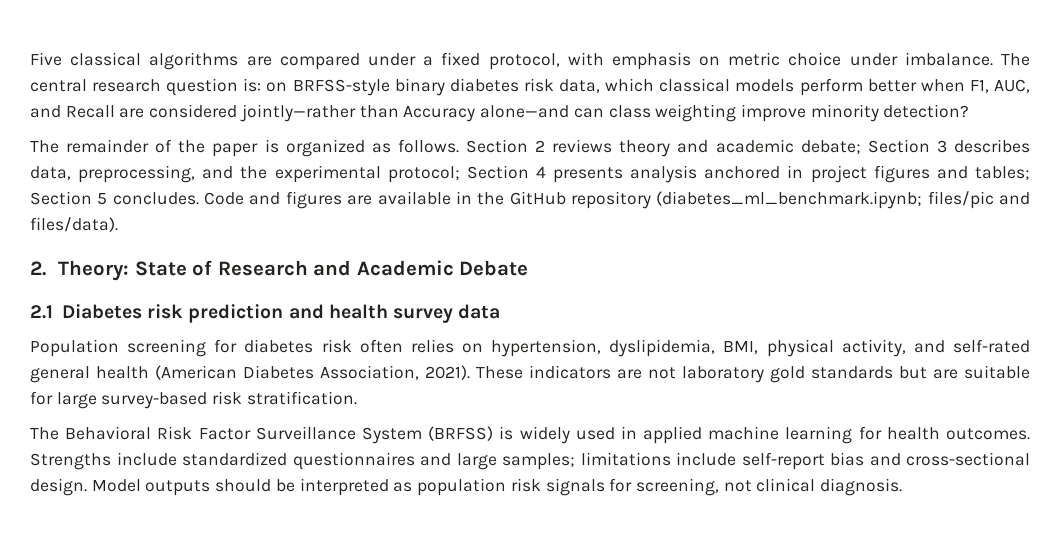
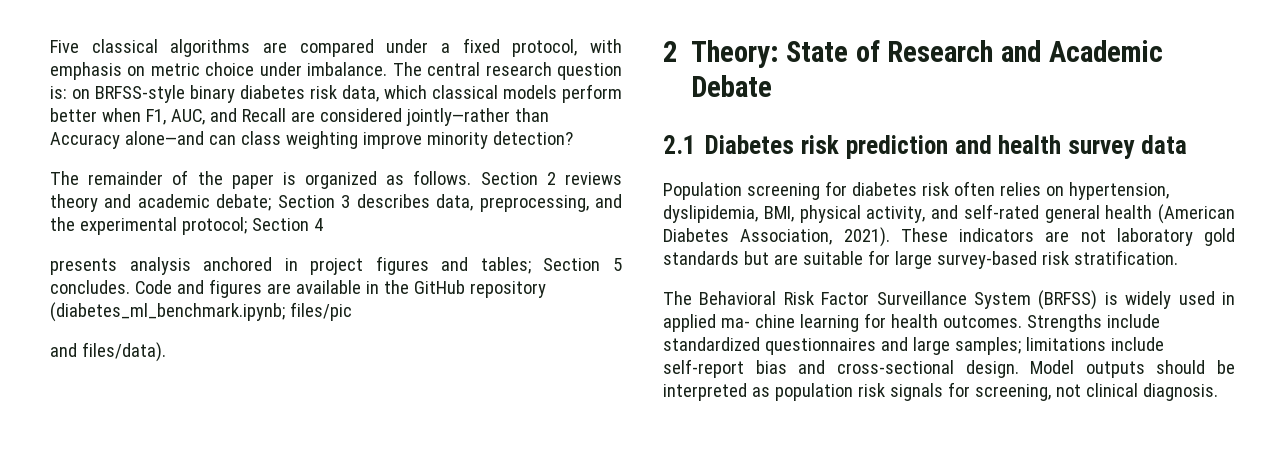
- Section 2 reviews theory and academic debate; Section 3 describes data, preprocessing, and the experimental protocol; Section 4 presents analysis anchored in project figures and tables; Section 5 concludes.
+ Section 2 reviews theory and academic debate; Section 3 describes data, preprocessing, and the experimental protocol; Section 4
+ presents analysis anchored in project figures and tables; Section 5 concludes.
- Code and figures are available in the GitHub repository (diabetes_ml_benchmark.ipynb; files/pic and files/data).
+ Code and figures are available in the GitHub repository (diabetes_ml_benchmark.ipynb; files/pic
+ and files/data).
- 2. Theory: State of Research and Academic Debate
+ 2 Theory: State of Research and Academic Debate
- The Behavioral Risk Factor Surveillance System (BRFSS) is widely used in applied machine learning for health outcomes.
+ The Behavioral Risk Factor Surveillance System (BRFSS) is widely used in applied ma- chine learning for health outcomes.

